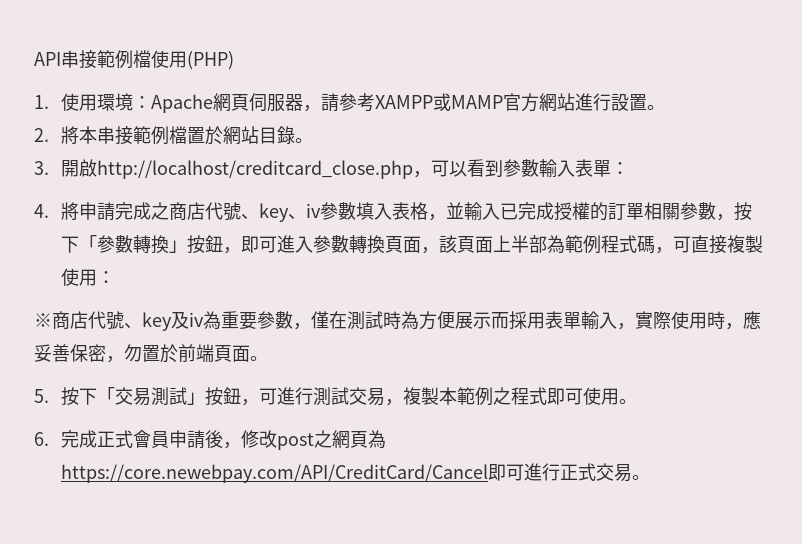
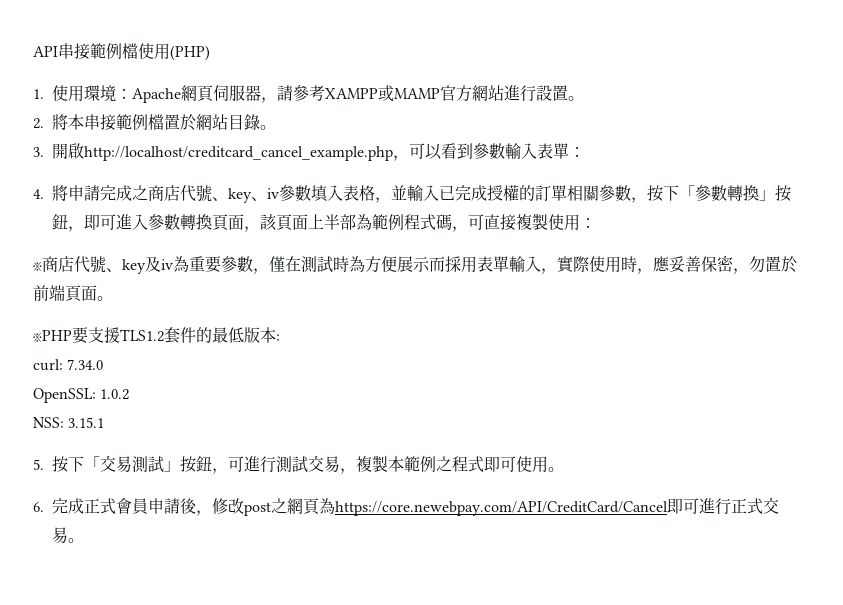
- 3.開啟http://localhost/creditcard_close.php，可以看到參數輸入表單：
+ 3.開啟http://localhost/creditcard_cancel_example.php，可以看到參數輸入表單：
+ ※PHP要支援TLS1.2套件的最低版本:
+ curl: 7.34.0
+ OpenSSL: 1.0.2
+ NSS: 3.15.1

